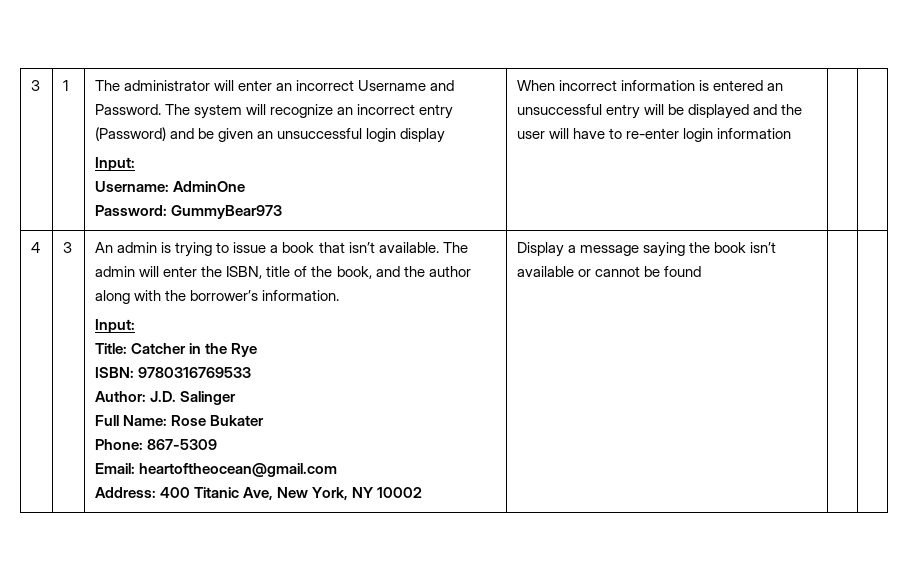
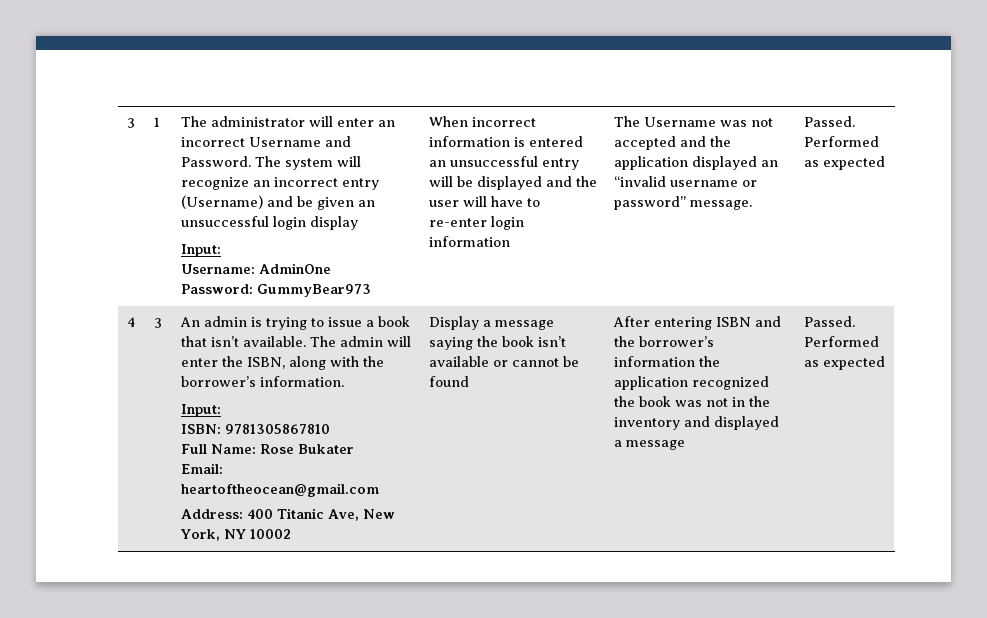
- The system will recognize an incorrect entry (Password) and be given an unsuccessful login display
+ The system will recognize an incorrect entry (Username) and be given an unsuccessful login display
+ The Username was not accepted and the application displayed an “invalid username or password” message. | Passed. Performed as expected
- The admin will enter the ISBN, title of the book, and the author along with the borrower’s information.
+ The admin will enter the ISBN, along with the borrower’s information.
- Title: Catcher in the Rye
- ISBN: 9780316769533
- Author: J.D. Salinger
+ ISBN: 9781305867810
- Phone: 867-5309
+ After entering ISBN and the borrower’s information the application recognized the book was not in the inventory and displayed a message | Passed. Performed as expected

